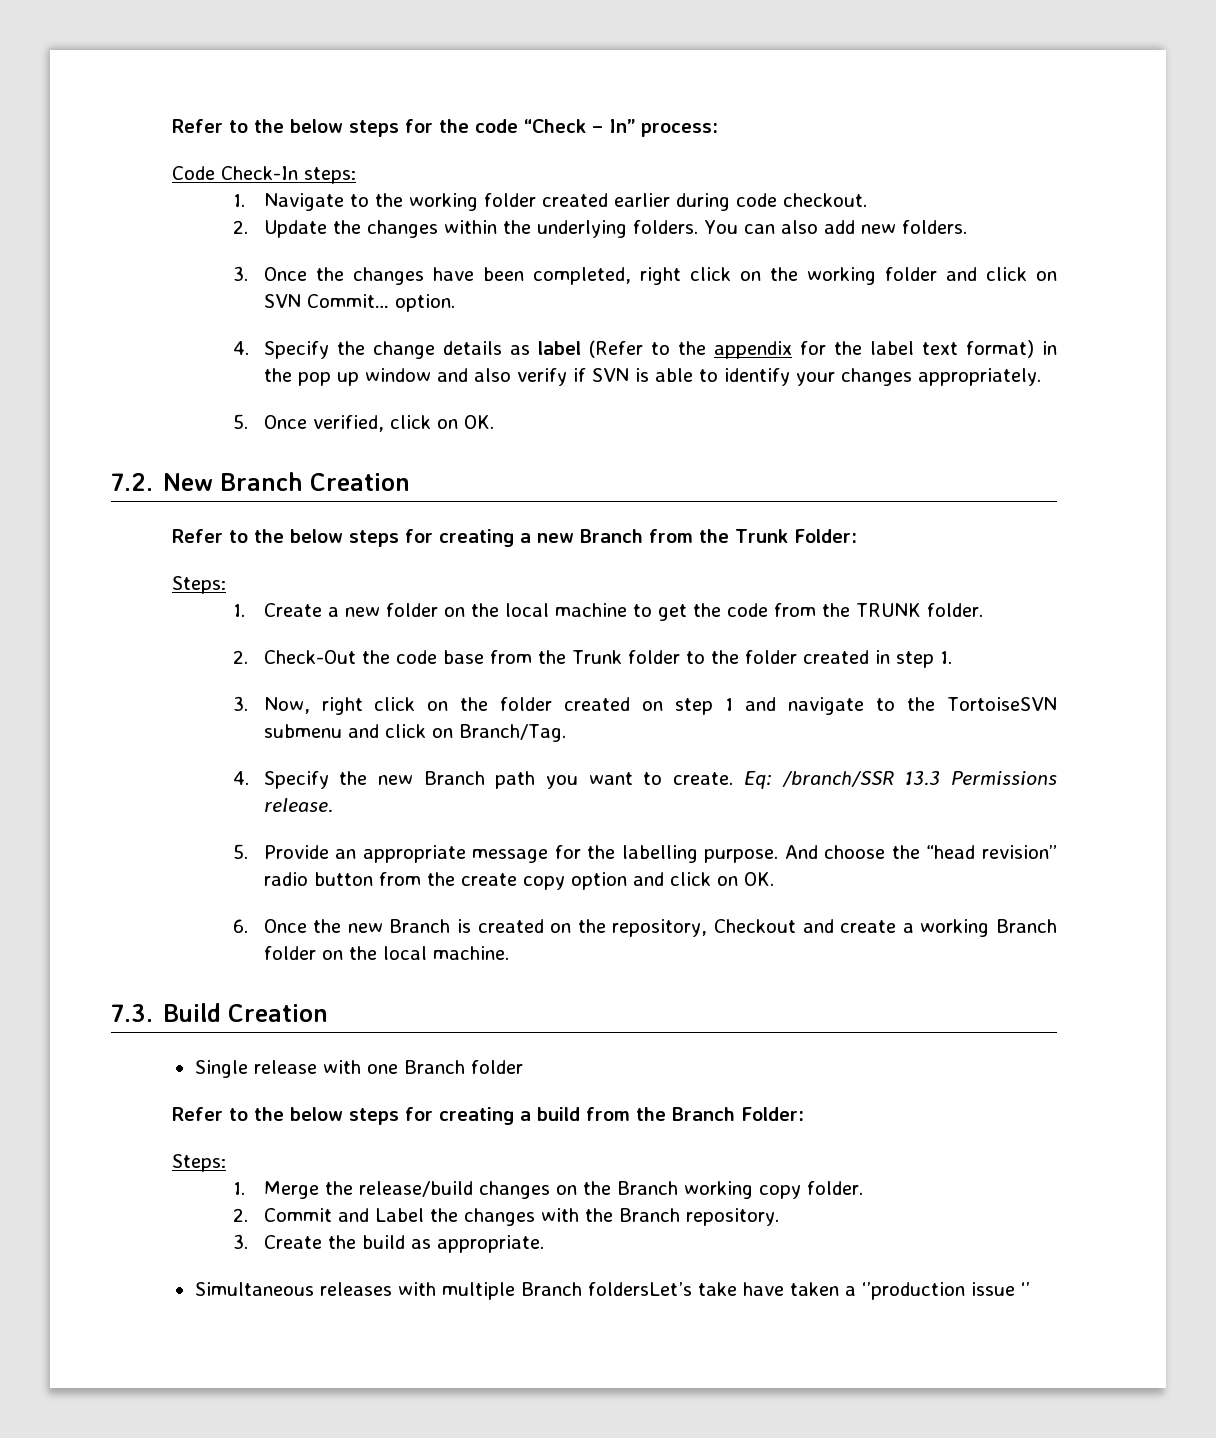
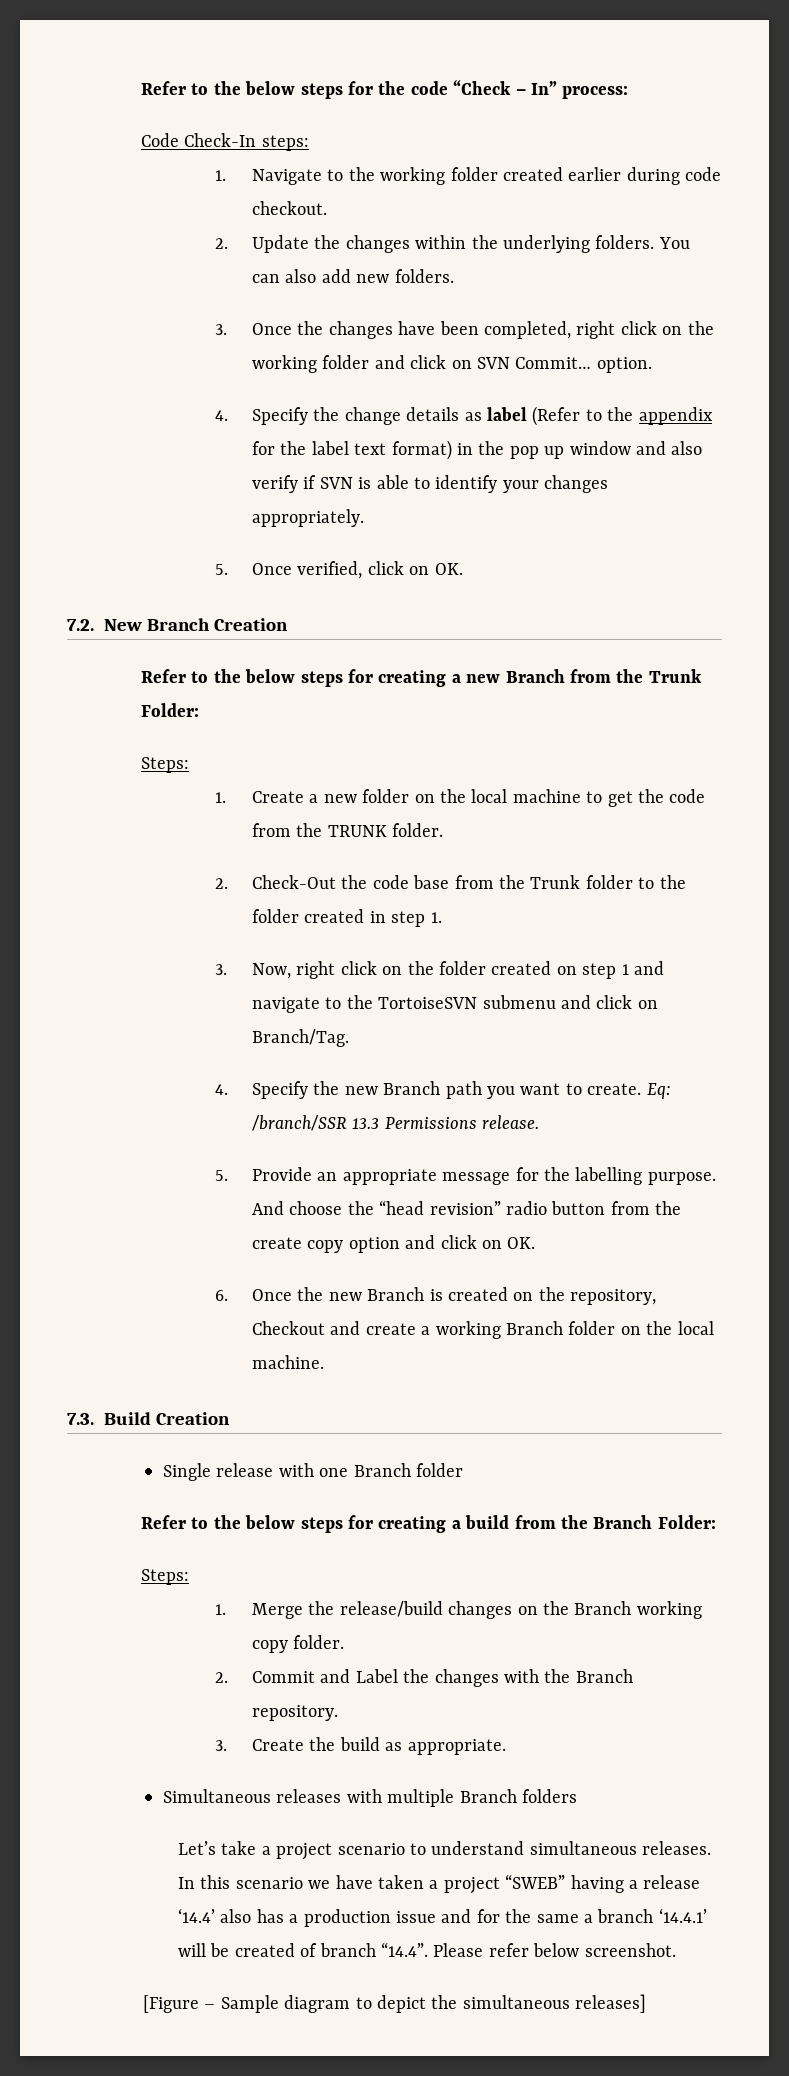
- Simultaneous releases with multiple Branch foldersLet’s take have taken a ‘’production issue ‘’
+ Simultaneous releases with multiple Branch folders
+ Let’s take a project scenario to understand simultaneous releases. In this scenario we have taken a project “SWEB” having a release ‘14.4’ also has a production issue and for the same a branch ‘14.4.1’ will be created of branch “14.4”. Please refer below screenshot.
+ [Figure – Sample diagram to depict the simultaneous releases]

